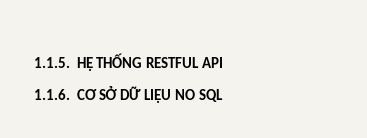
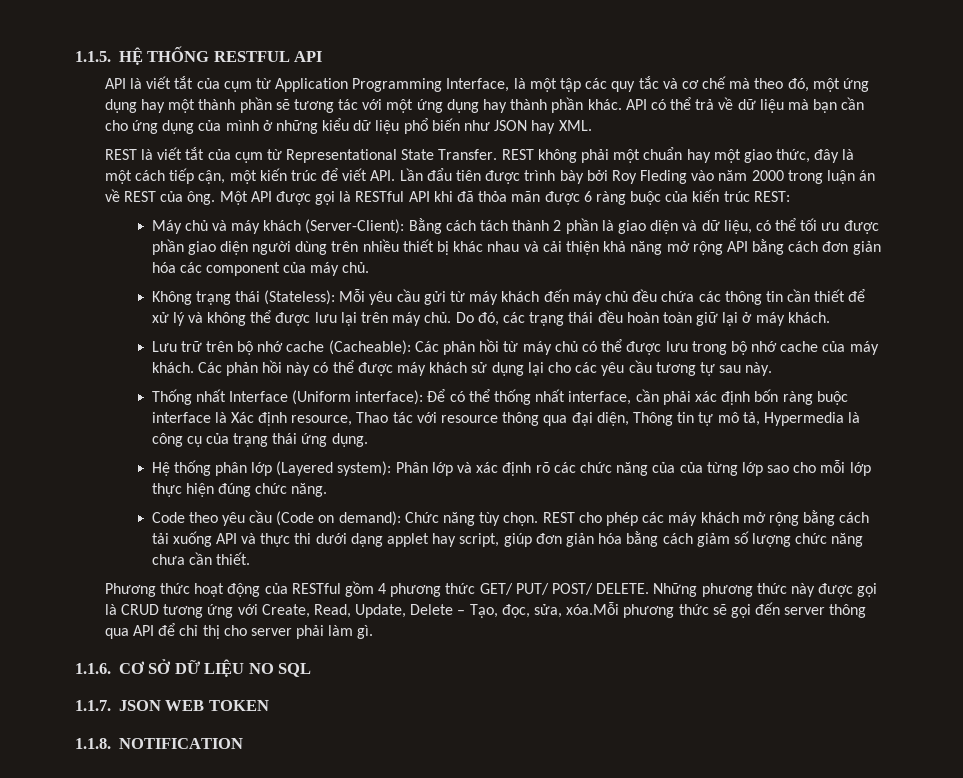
+ API là viết tắt của cụm từ Application Programming Interface, là một tập các quy tắc và cơ chế mà theo đó, một ứng dụng hay một thành phần sẽ tương tác với một ứng dụng hay thành phần khác. API có thể trả về dữ liệu mà bạn cần cho ứng dụng của mình ở những kiểu dữ liệu phổ biến như JSON hay XML.
+ REST là viết tắt của cụm từ Representational State Transfer. REST không phải một chuẩn hay một giao thức, đây là một cách tiếp cận, một kiến trúc để viết API. Lần đẩu tiên được trình bày bởi Roy Fleding vào năm 2000 trong luận án về REST của ông. Một API được gọi là RESTful API khi đã thỏa mãn được 6 ràng buộc của kiến trúc REST:
+ Máy chủ và máy khách (Server-Client): Bằng cách tách thành 2 phần là giao diện và dữ liệu, có thể tối ưu được phần giao diện người dùng trên nhiều thiết bị khác nhau và cải thiện khả năng mở rộng API bằng cách đơn giản hóa các component của máy chủ.
+ Không trạng thái (Stateless): Mỗi yêu cầu gửi từ máy khách đến máy chủ đều chứa các thông tin cần thiết để xử lý và không thể được lưu lại trên máy chủ. Do đó, các trạng thái đều hoàn toàn giữ lại ở máy khách.
+ Lưu trữ trên bộ nhớ cache (Cacheable): Các phản hồi từ máy chủ có thể được lưu trong bộ nhớ cache của máy khách. Các phản hồi này có thể được máy khách sử dụng lại cho các yêu cầu tương tự sau này.
+ Thống nhất Interface (Uniform interface): Để có thể thống nhất interface, cần phải xác định bốn ràng buộc interface là Xác định resource, Thao tác với resource thông qua đại diện, Thông tin tự mô tả, Hypermedia là công cụ của trạng thái ứng dụng.
+ Hệ thống phân lớp (Layered system): Phân lớp và xác định rõ các chức năng của của từng lớp sao cho mỗi lớp thực hiện đúng chức năng.
+ Code theo yêu cầu (Code on demand): Chức năng tùy chọn. REST cho phép các máy khách mở rộng bằng cách tải xuống API và thực thi dưới dạng applet hay script, giúp đơn giản hóa bằng cách giảm số lượng chức năng chưa cần thiết.
+ Phương thức hoạt động của RESTful gồm 4 phương thức GET/ PUT/ POST/ DELETE. Những phương thức này được gọi là CRUD tương ứng với Create, Read, Update, Delete – Tạo, đọc, sửa, xóa.Mỗi phương thức sẽ gọi đến server thông qua API để chỉ thị cho server phải làm gì.
+ 1.1.7. JSON WEB TOKEN
+ 1.1.8. NOTIFICATION

